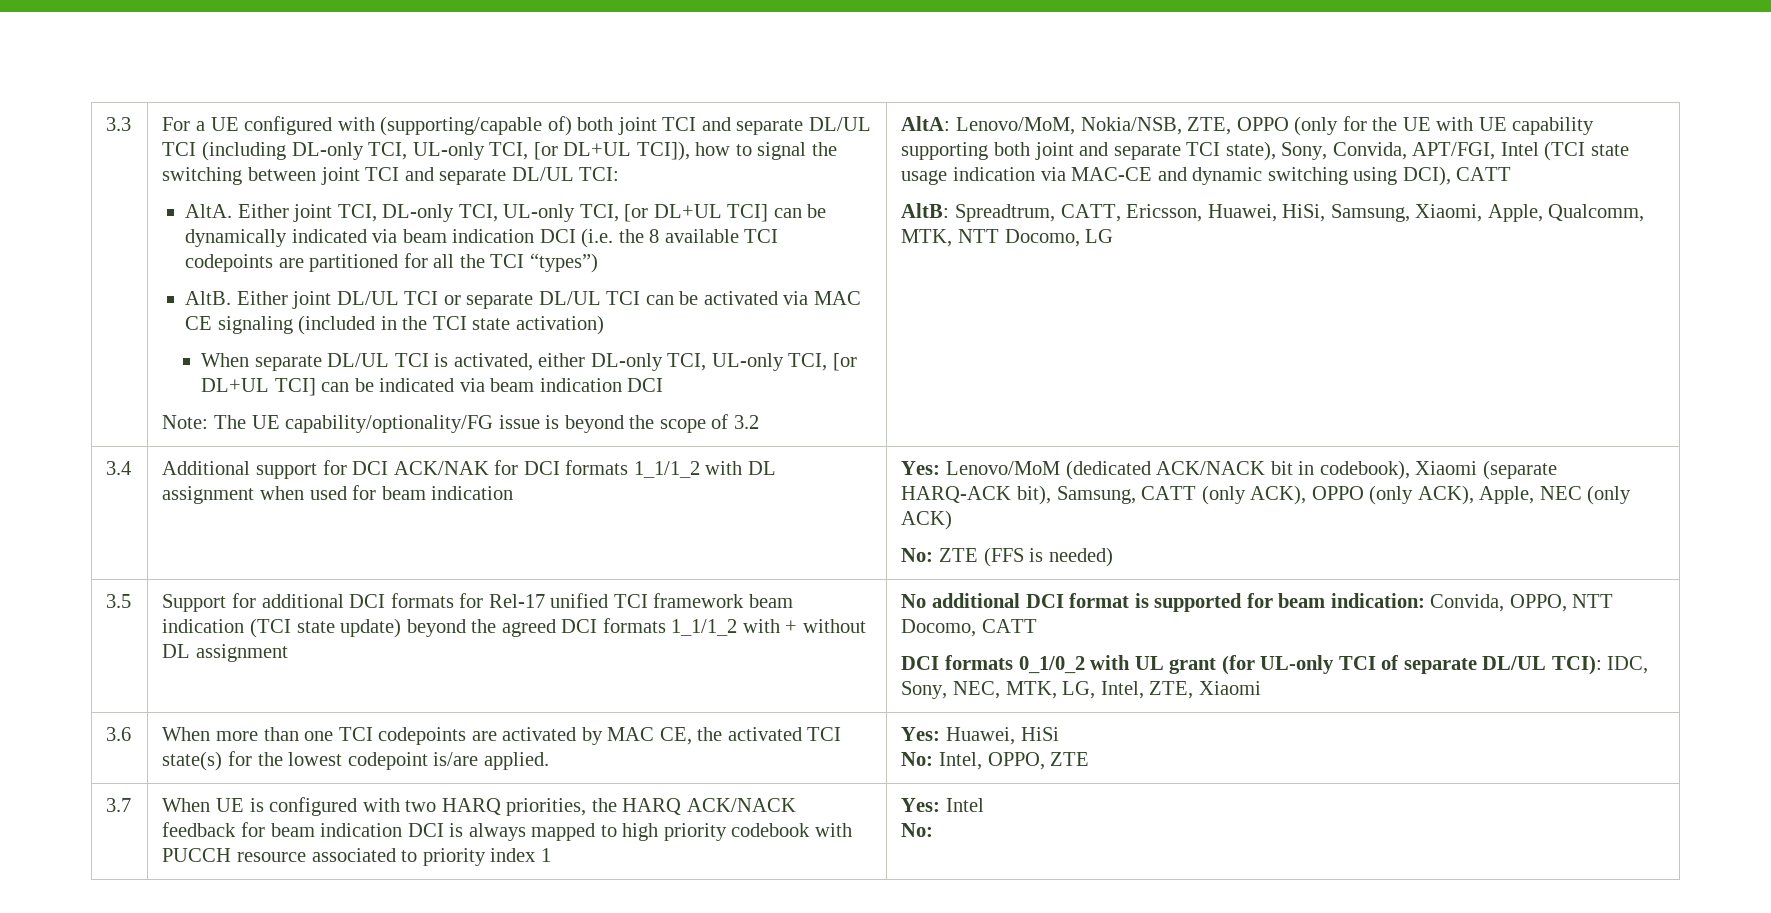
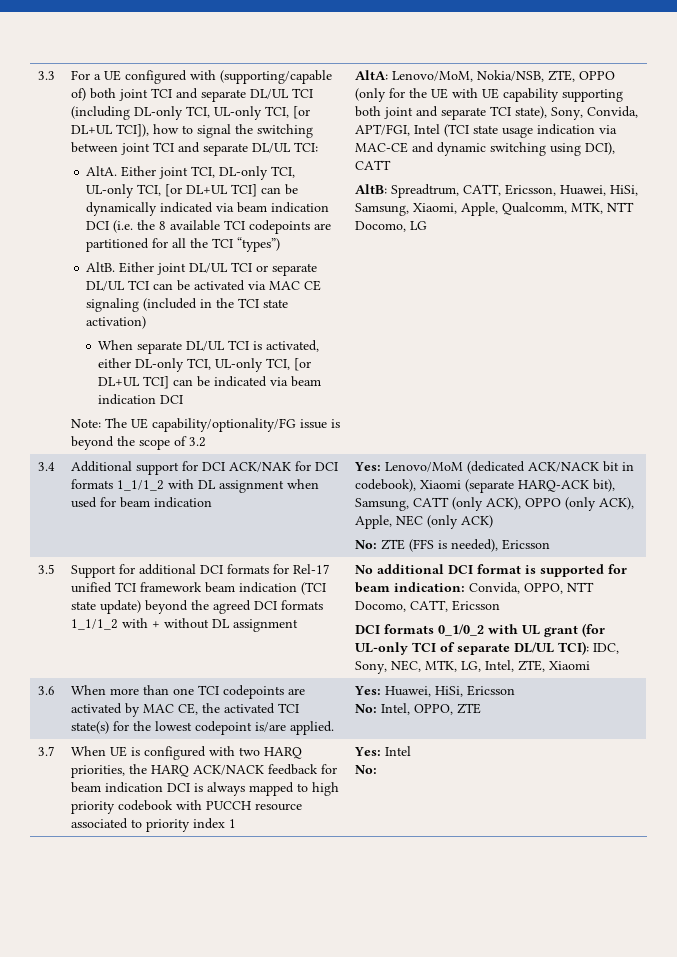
- No: ZTE (FFS is needed)
+ No: ZTE (FFS is needed), Ericsson
- No additional DCI format is supported for beam indication: Convida, OPPO, NTT Docomo, CATT
+ No additional DCI format is supported for beam indication: Convida, OPPO, NTT Docomo, CATT, Ericsson
- 3.6 | When more than one TCI codepoints are activated by MAC CE, the activated TCI state(s) for the lowest codepoint is/are applied. | Yes: Huawei, HiSi
+ 3.6 | When more than one TCI codepoints are activated by MAC CE, the activated TCI state(s) for the lowest codepoint is/are applied. | Yes: Huawei, HiSi, Ericsson

